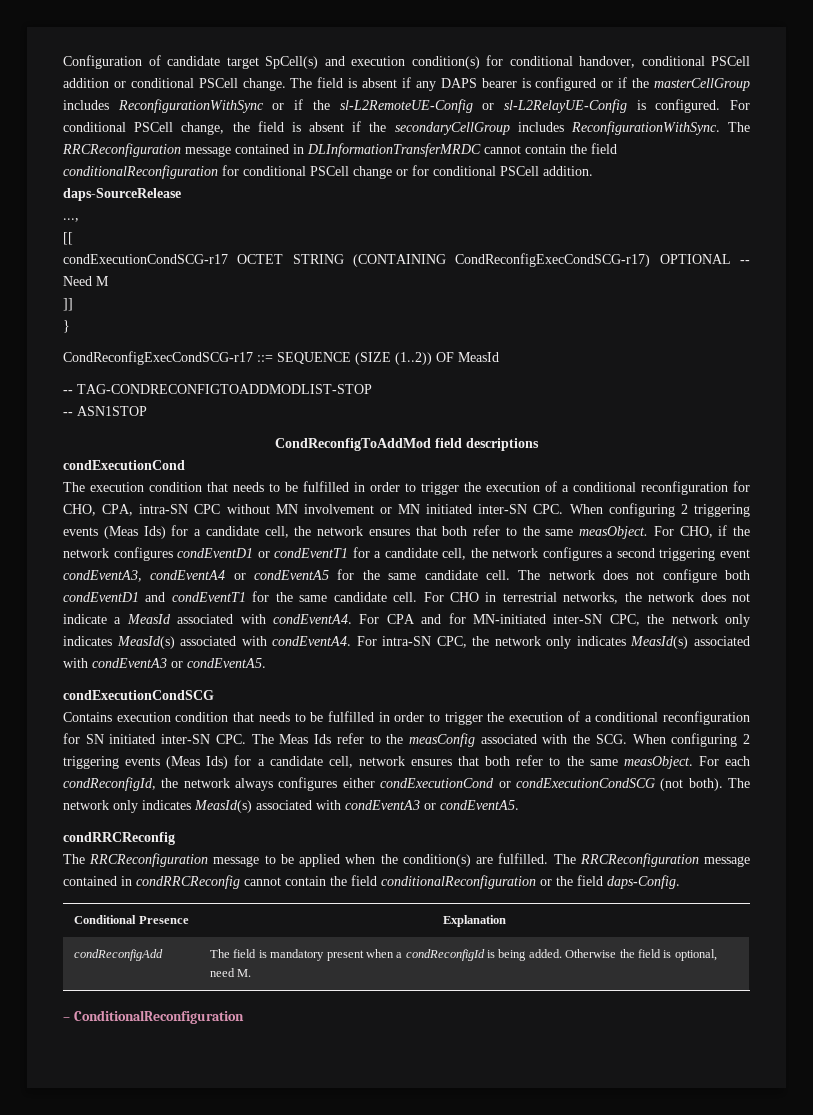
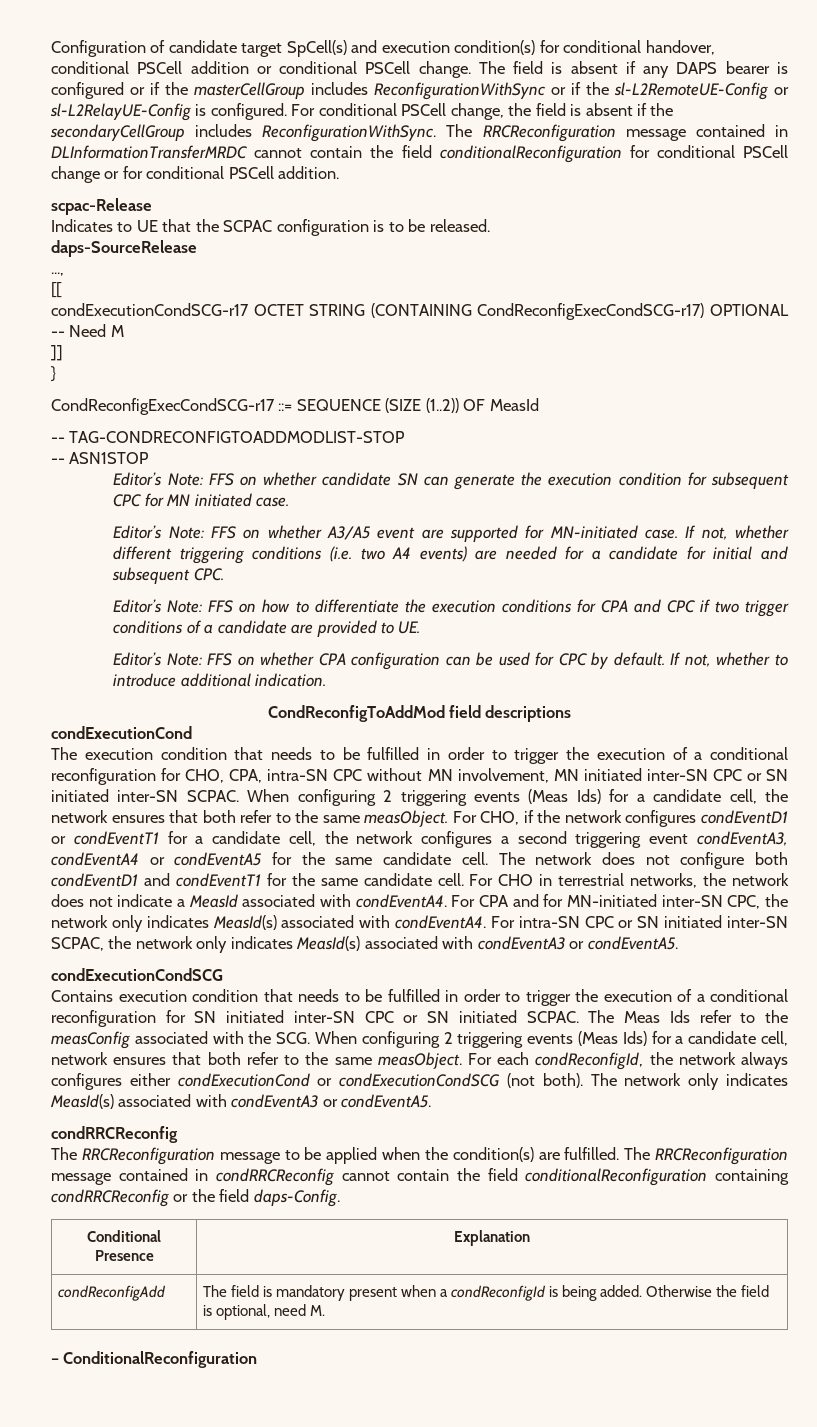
+ scpac-Release
+ Indicates to UE that the SCPAC configuration is to be released.
+ Editor’s Note: FFS on whether candidate SN can generate the execution condition for subsequent CPC for MN initiated case.
+ Editor’s Note: FFS on whether A3/A5 event are supported for MN-initiated case. If not, whether different triggering conditions (i.e. two A4 events) are needed for a candidate for initial and subsequent CPC.
+ Editor’s Note: FFS on how to differentiate the execution conditions for CPA and CPC if two trigger conditions of a candidate are provided to UE.
+ Editor’s Note: FFS on whether CPA configuration can be used for CPC by default. If not, whether to introduce additional indication.
- The execution condition that needs to be fulfilled in order to trigger the execution of a conditional reconfiguration for CHO, CPA, intra-SN CPC without MN involvement or MN initiated inter-SN CPC. When configuring 2 triggering events (Meas Ids) for a candidate cell, the network ensures that both refer to the same measObject.
+ The execution condition that needs to be fulfilled in order to trigger the execution of a conditional reconfiguration for CHO, CPA, intra-SN CPC without MN involvement, MN initiated inter-SN CPC or SN initiated inter-SN SCPAC. When configuring 2 triggering events (Meas Ids) for a candidate cell, the network ensures that both refer to the same measObject.
- For intra-SN CPC, the network only indicates MeasId(s) associated with condEventA3 or condEventA5.
+ For intra-SN CPC or SN initiated inter-SN SCPAC, the network only indicates MeasId(s) associated with condEventA3 or condEventA5.
- Contains execution condition that needs to be fulfilled in order to trigger the execution of a conditional reconfiguration for SN initiated inter-SN CPC. The Meas Ids refer to the measConfig associated with the SCG. When configuring 2 triggering events (Meas Ids) for a candidate cell, network ensures that both refer to the same measObject.
+ Contains execution condition that needs to be fulfilled in order to trigger the execution of a conditional reconfiguration for SN initiated inter-SN CPC or SN initiated SCPAC. The Meas Ids refer to the measConfig associated with the SCG. When configuring 2 triggering events (Meas Ids) for a candidate cell, network ensures that both refer to the same measObject.
- The RRCReconfiguration message contained in condRRCReconfig cannot contain the field conditionalReconfiguration or the field daps-Config.
+ The RRCReconfiguration message contained in condRRCReconfig cannot contain the field conditionalReconfiguration containing condRRCReconfig or the field daps-Config.

